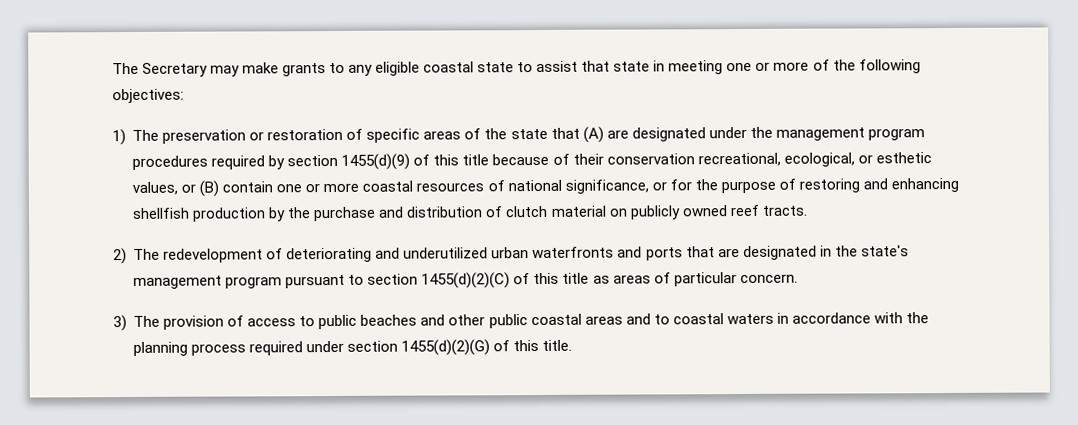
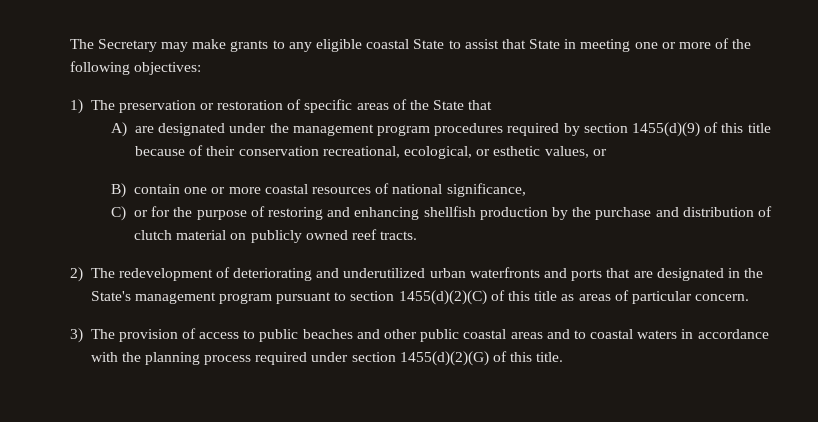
- The Secretary may make grants to any eligible coastal state to assist that state in meeting one or more of the following objectives:
+ The Secretary may make grants to any eligible coastal State to assist that State in meeting one or more of the following objectives:
- 1) The preservation or restoration of specific areas of the state that (A) are designated under the management program procedures required by section 1455(d)(9) of this title because of their conservation recreational, ecological, or esthetic values, or (B) contain one or more coastal resources of national significance, or for the purpose of restoring and enhancing shellfish production by the purchase and distribution of clutch material on publicly owned reef tracts.
+ 1) The preservation or restoration of specific areas of the State that
+ A) are designated under the management program procedures required by section 1455(d)(9) of this title because of their conservation recreational, ecological, or esthetic values, or
+ B) contain one or more coastal resources of national significance,
+ C) or for the purpose of restoring and enhancing shellfish production by the purchase and distribution of clutch material on publicly owned reef tracts.
- 2) The redevelopment of deteriorating and underutilized urban waterfronts and ports that are designated in the state's management program pursuant to section 1455(d)(2)(C) of this title as areas of particular concern.
+ 2) The redevelopment of deteriorating and underutilized urban waterfronts and ports that are designated in the State's management program pursuant to section 1455(d)(2)(C) of this title as areas of particular concern.

